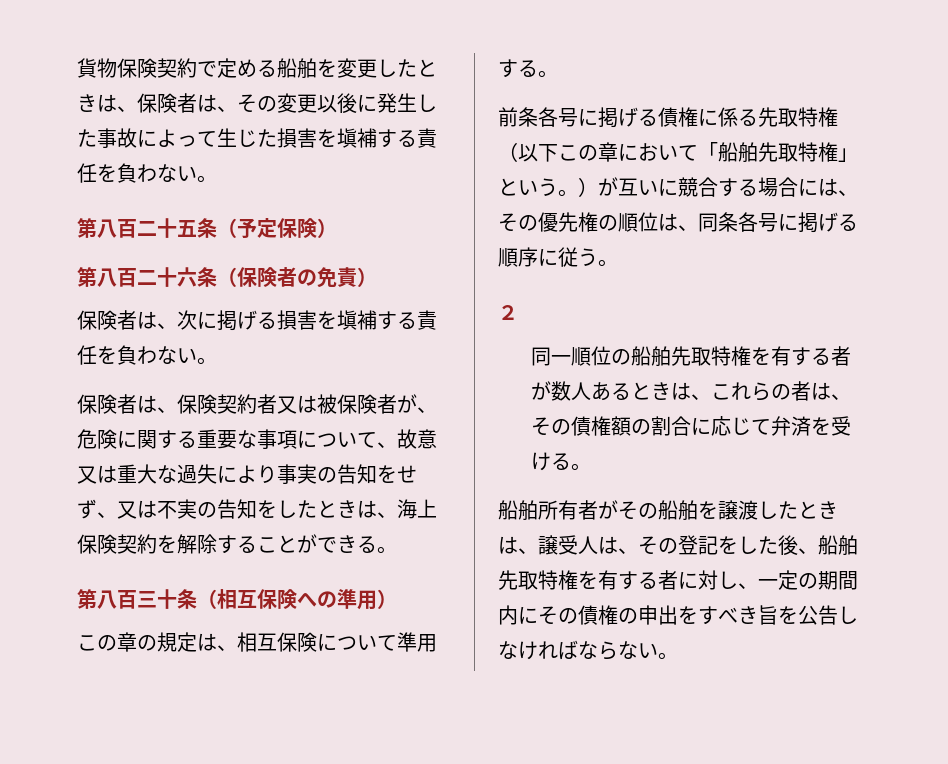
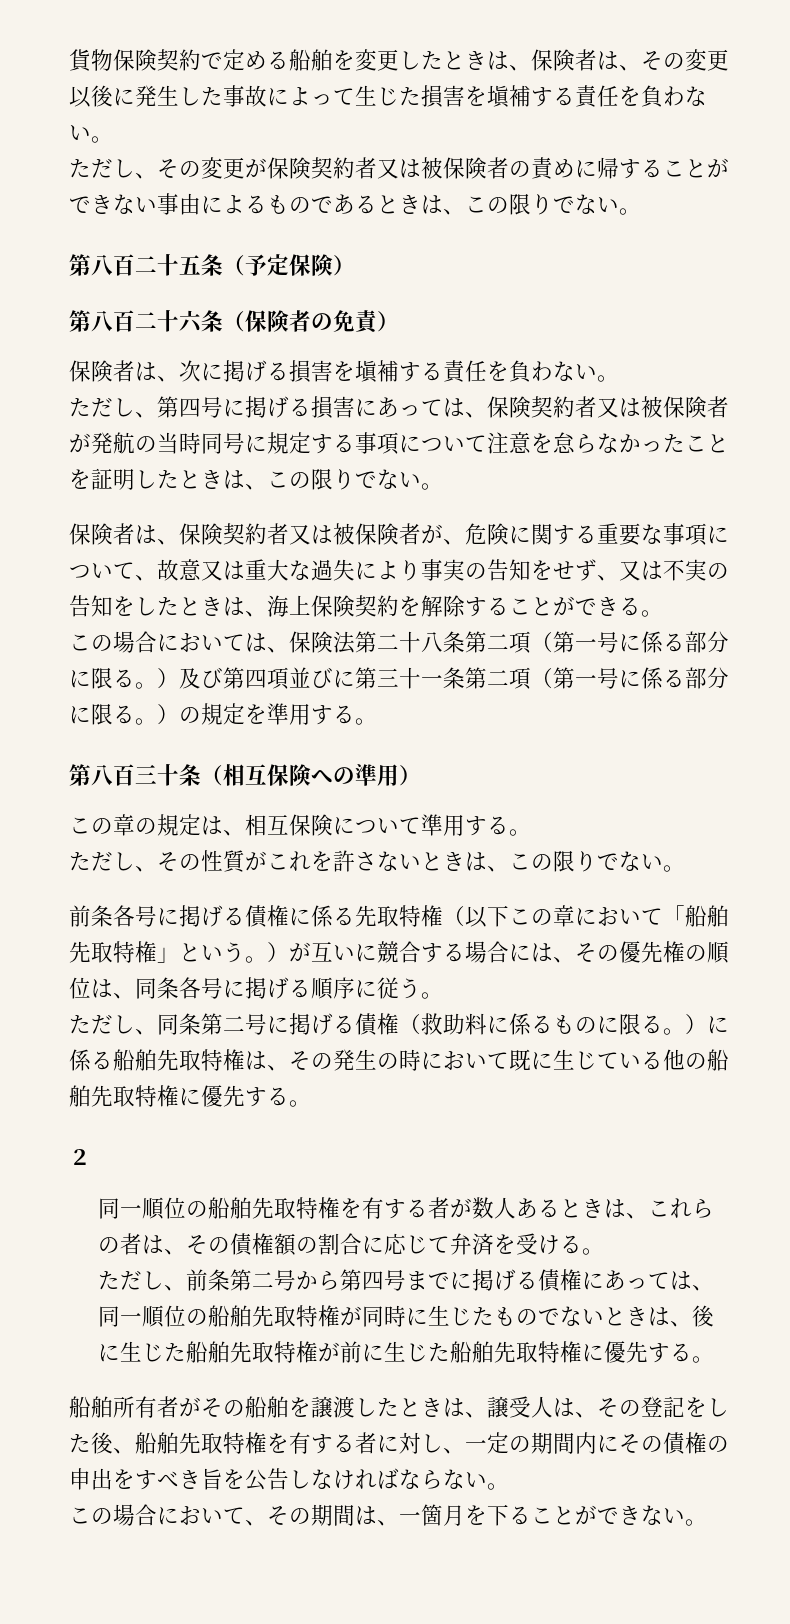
+ ただし、その変更が保険契約者又は被保険者の責めに帰することができない事由によるものであるときは、この限りでない。
+ ただし、第四号に掲げる損害にあっては、保険契約者又は被保険者が発航の当時同号に規定する事項について注意を怠らなかったことを証明したときは、この限りでない。
+ この場合においては、保険法第二十八条第二項（第一号に係る部分に限る。）及び第四項並びに第三十一条第二項（第一号に係る部分に限る。）の規定を準用する。
+ ただし、その性質がこれを許さないときは、この限りでない。
+ ただし、同条第二号に掲げる債権（救助料に係るものに限る。）に係る船舶先取特権は、その発生の時において既に生じている他の船舶先取特権に優先する。
+ ただし、前条第二号から第四号までに掲げる債権にあっては、同一順位の船舶先取特権が同時に生じたものでないときは、後に生じた船舶先取特権が前に生じた船舶先取特権に優先する。
+ この場合において、その期間は、一箇月を下ることができない。

